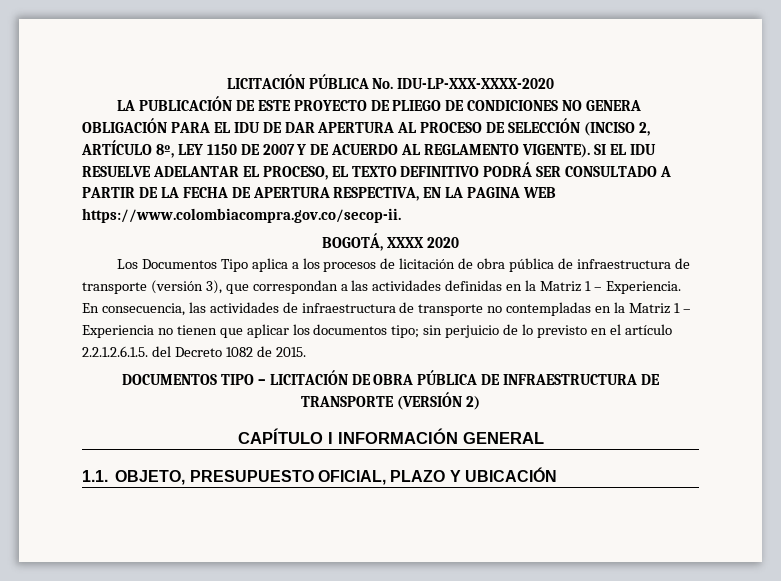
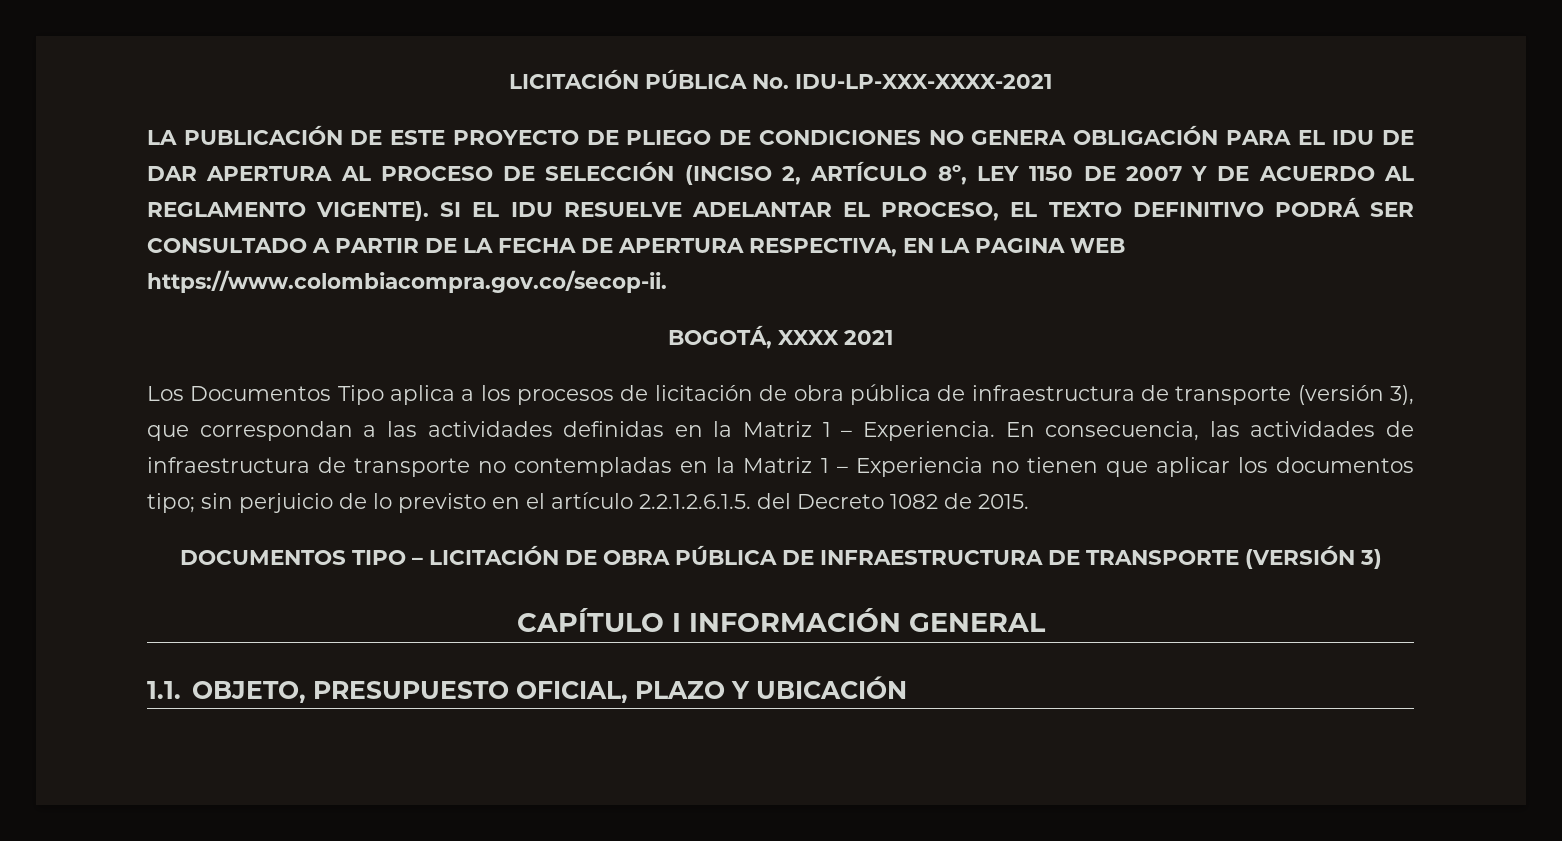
- LICITACIÓN PÚBLICA No. IDU-LP-XXX-XXXX-2020
+ LICITACIÓN PÚBLICA No. IDU-LP-XXX-XXXX-2021
- BOGOTÁ, XXXX 2020
+ BOGOTÁ, XXXX 2021
- DOCUMENTOS TIPO – LICITACIÓN DE OBRA PÚBLICA DE INFRAESTRUCTURA DE TRANSPORTE (VERSIÓN 2)
+ DOCUMENTOS TIPO – LICITACIÓN DE OBRA PÚBLICA DE INFRAESTRUCTURA DE TRANSPORTE (VERSIÓN 3)

